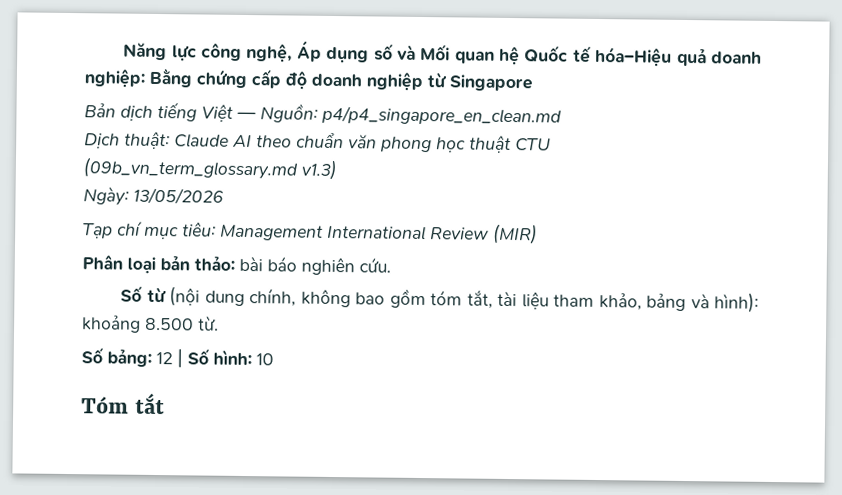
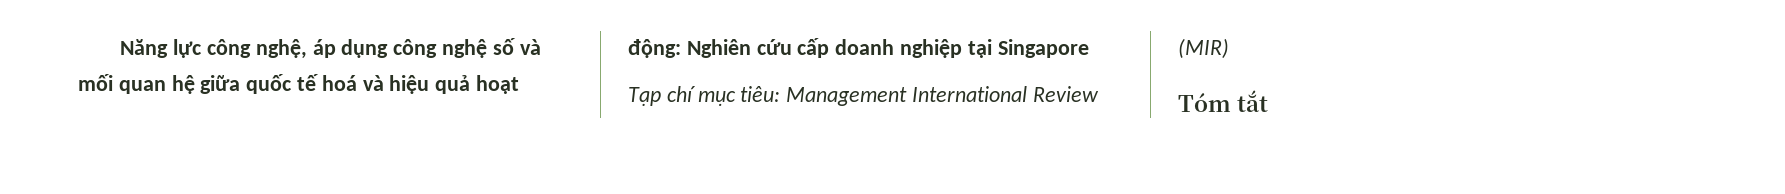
- Năng lực công nghệ, Áp dụng số và Mối quan hệ Quốc tế hóa–Hiệu quả doanh nghiệp: Bằng chứng cấp độ doanh nghiệp từ Singapore
+ Năng lực công nghệ, áp dụng công nghệ số và mối quan hệ giữa quốc tế hoá và hiệu quả hoạt động: Nghiên cứu cấp doanh nghiệp tại Singapore
- Bản dịch tiếng Việt — Nguồn: p4/p4_singapore_en_clean.md
- Dịch thuật: Claude AI theo chuẩn văn phong học thuật CTU (09b_vn_term_glossary.md v1.3)
- Ngày: 13/05/2026
- Phân loại bản thảo: bài báo nghiên cứu.
- Số từ (nội dung chính, không bao gồm tóm tắt, tài liệu tham khảo, bảng và hình): khoảng 8.500 từ.
- Số bảng: 12 | Số hình: 10

